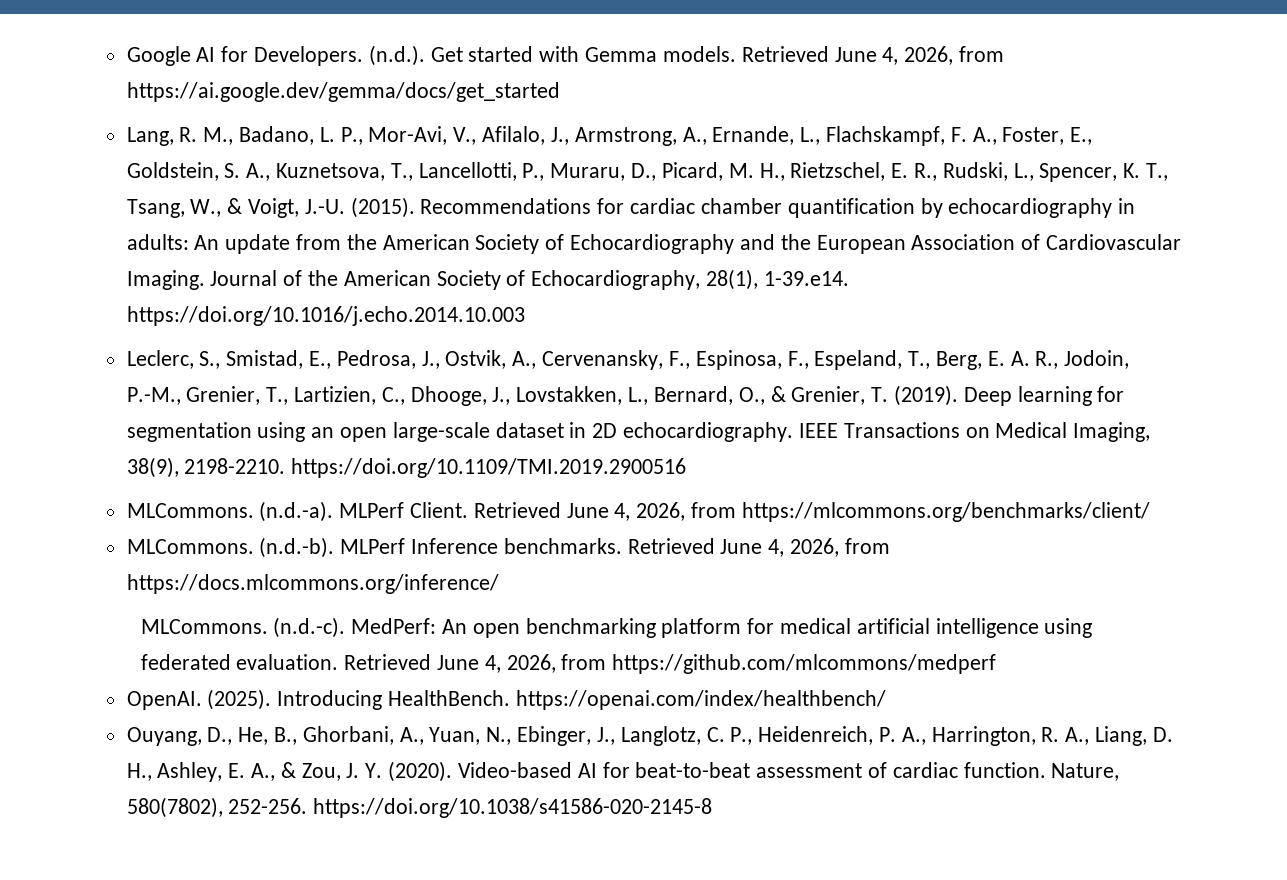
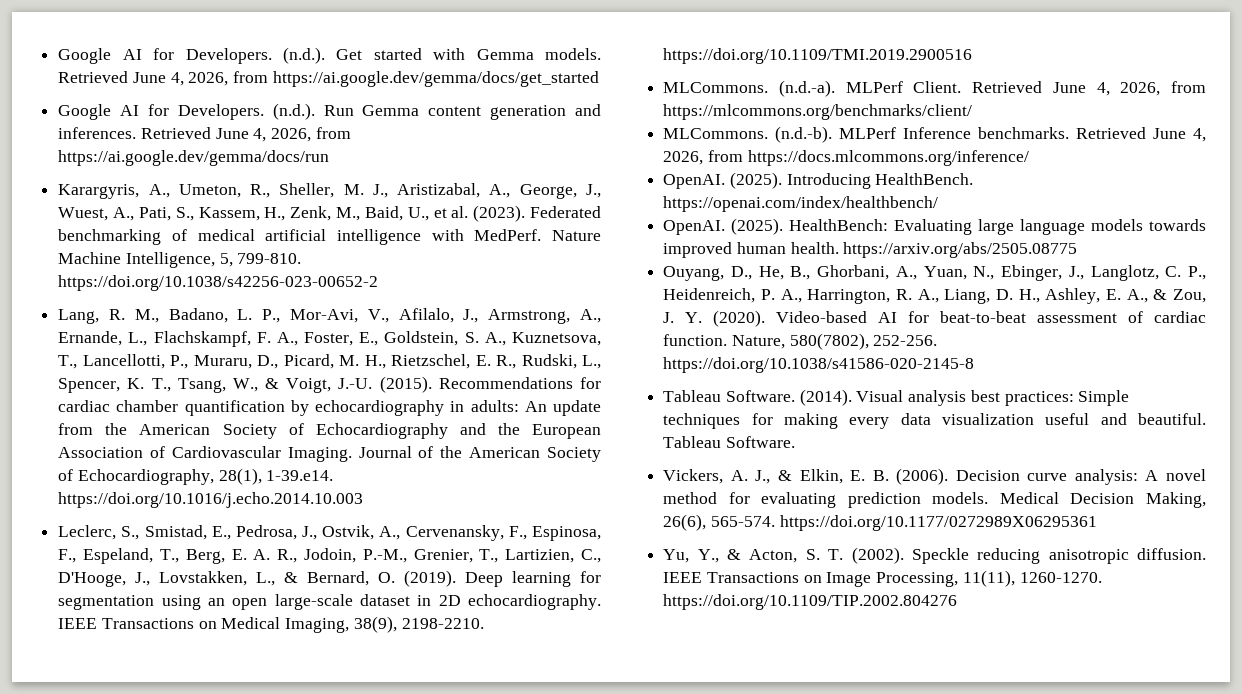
+ Google AI for Developers. (n.d.). Run Gemma content generation and inferences. Retrieved June 4, 2026, from https://ai.google.dev/gemma/docs/run
+ Karargyris, A., Umeton, R., Sheller, M. J., Aristizabal, A., George, J., Wuest, A., Pati, S., Kassem, H., Zenk, M., Baid, U., et al. (2023). Federated benchmarking of medical artificial intelligence with MedPerf. Nature Machine Intelligence, 5, 799-810. https://doi.org/10.1038/s42256-023-00652-2
- Leclerc, S., Smistad, E., Pedrosa, J., Ostvik, A., Cervenansky, F., Espinosa, F., Espeland, T., Berg, E. A. R., Jodoin, P.-M., Grenier, T., Lartizien, C., Dhooge, J., Lovstakken, L., Bernard, O., & Grenier, T. (2019).
+ Leclerc, S., Smistad, E., Pedrosa, J., Ostvik, A., Cervenansky, F., Espinosa, F., Espeland, T., Berg, E. A. R., Jodoin, P.-M., Grenier, T., Lartizien, C., D'Hooge, J., Lovstakken, L., & Bernard, O. (2019).
- MLCommons. (n.d.-c). MedPerf: An open benchmarking platform for medical artificial intelligence using federated evaluation. Retrieved June 4, 2026, from https://github.com/mlcommons/medperf
+ OpenAI. (2025). HealthBench: Evaluating large language models towards improved human health. https://arxiv.org/abs/2505.08775
+ Tableau Software. (2014). Visual analysis best practices: Simple techniques for making every data visualization useful and beautiful. Tableau Software.
+ Vickers, A. J., & Elkin, E. B. (2006). Decision curve analysis: A novel method for evaluating prediction models. Medical Decision Making, 26(6), 565-574. https://doi.org/10.1177/0272989X06295361
+ Yu, Y., & Acton, S. T. (2002). Speckle reducing anisotropic diffusion. IEEE Transactions on Image Processing, 11(11), 1260-1270. https://doi.org/10.1109/TIP.2002.804276

